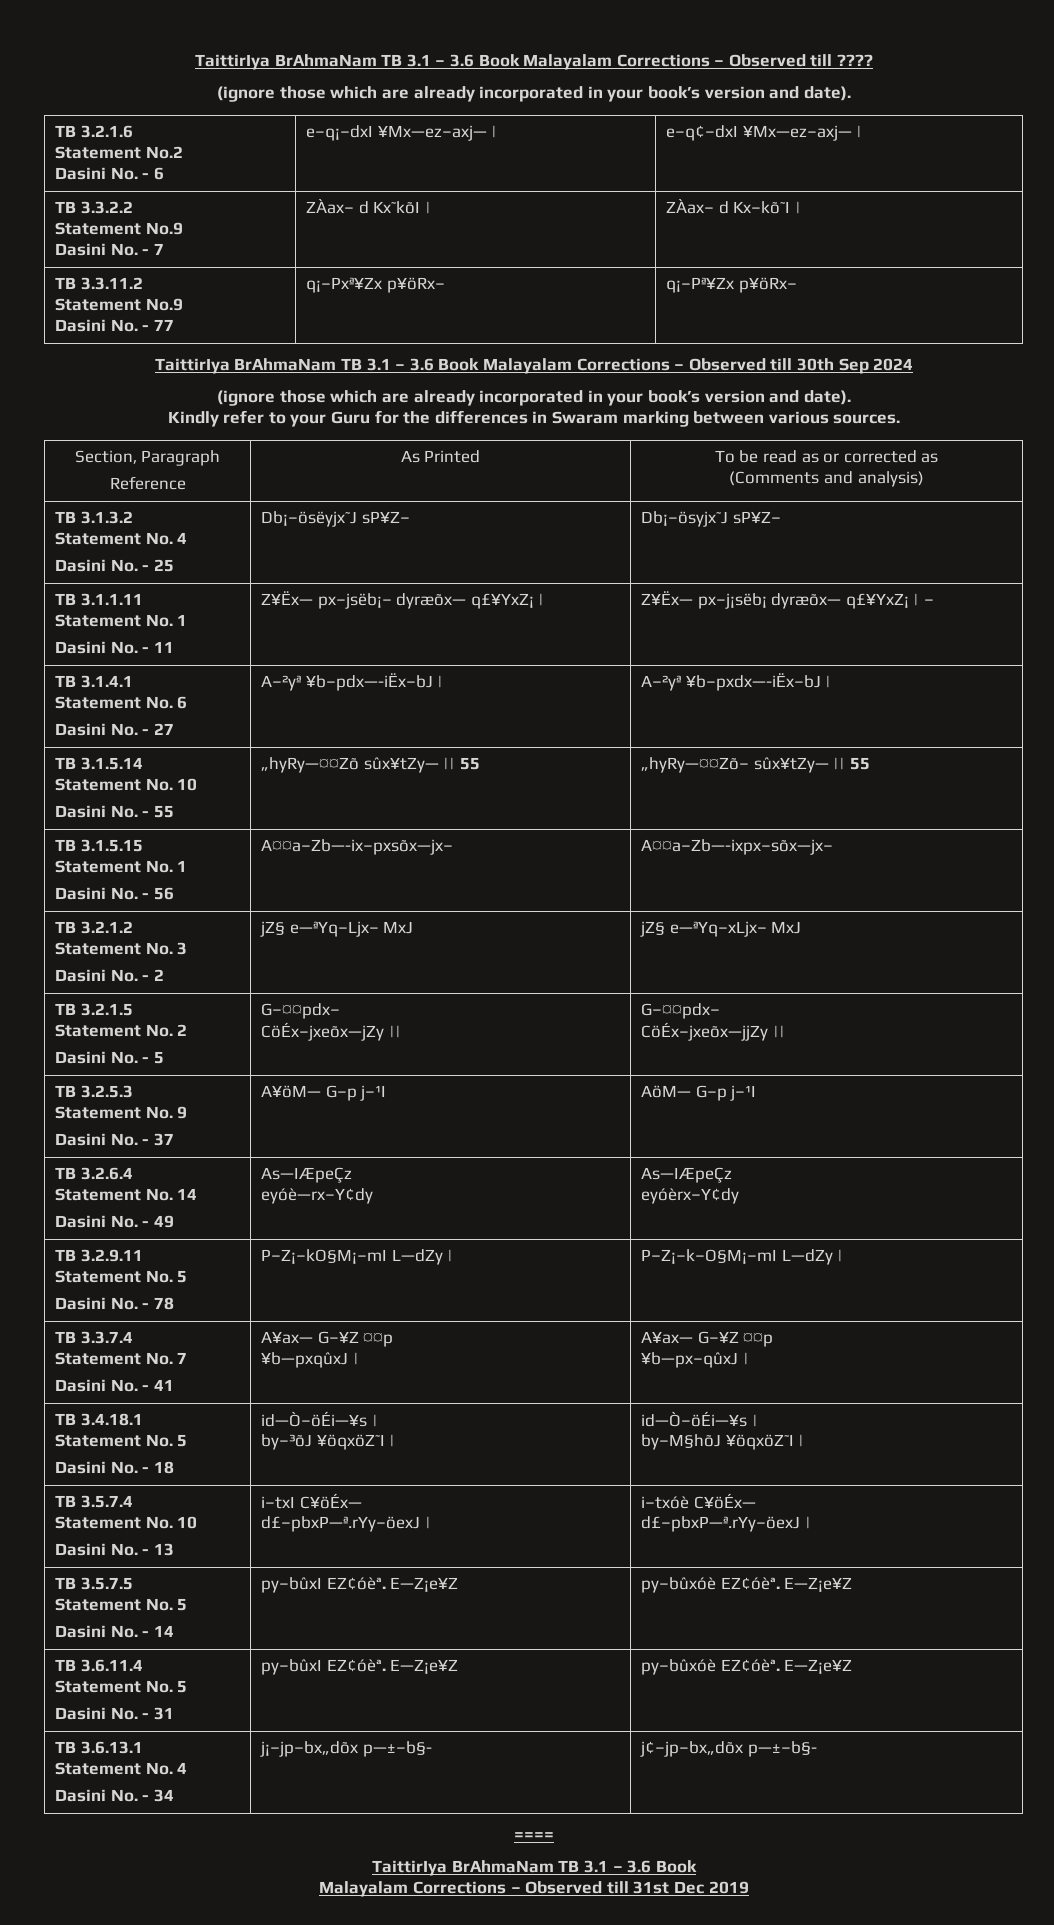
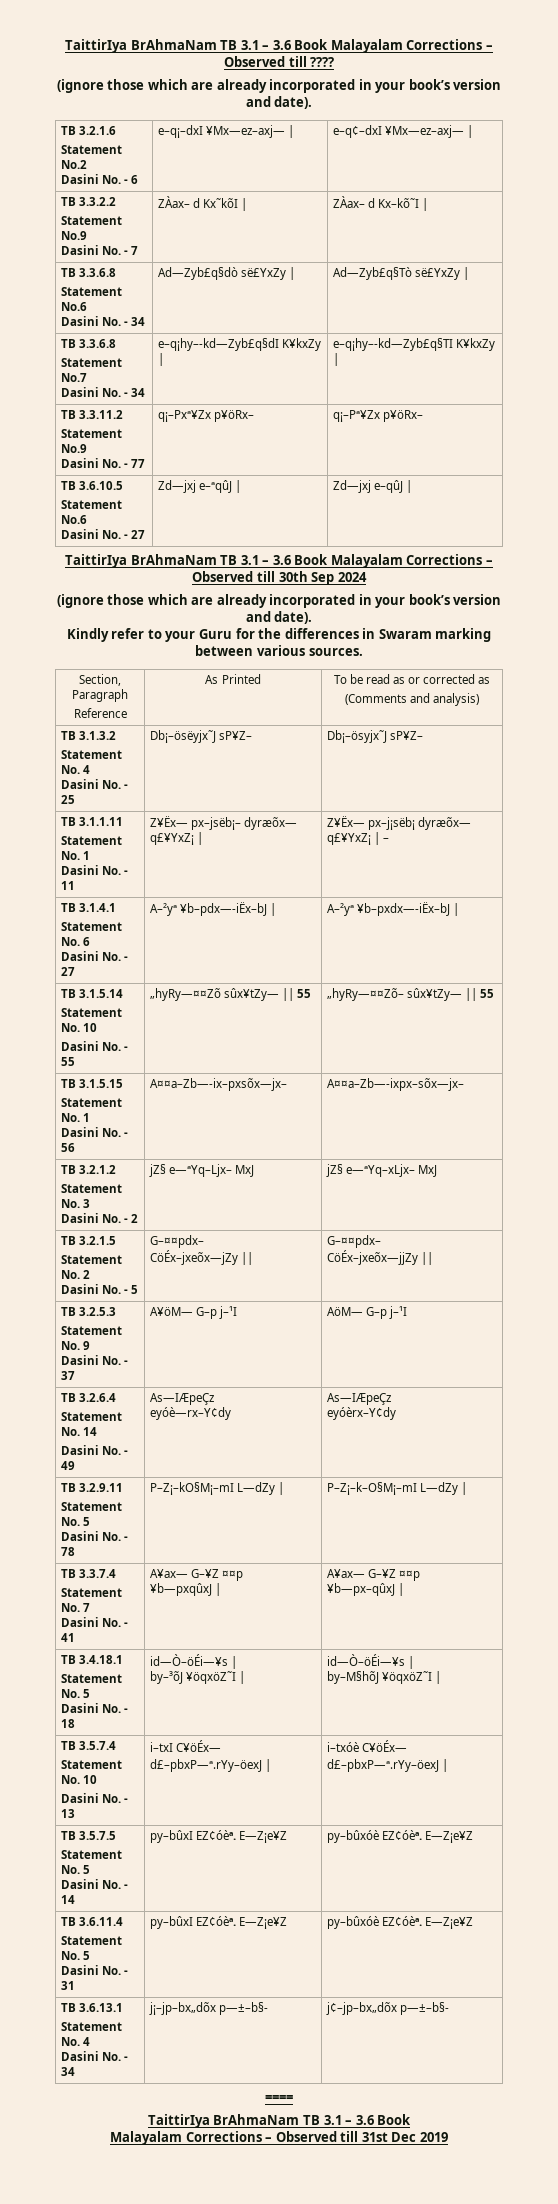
  TB 3.3.2.2
  Statement No.9
  Dasini No. - 7 | ZÀax– d Kx˜kõI | | ZÀax– d Kx–kõ˜I |
+ TB 3.3.6.8
+ Statement No.6
+ Dasini No. - 34 | Ad—Zyb£q§dò së£YxZy | | Ad—Zyb£q§Tò së£YxZy |
+ TB 3.3.6.8
+ Statement No.7
+ Dasini No. - 34 | e–q¡hy–-kd—Zyb£q§dI K¥kxZy | | e–q¡hy–-kd—Zyb£q§TI K¥kxZy |
+ TB 3.6.10.5
+ Statement No.6
+ Dasini No. - 27 | Zd—jxj e–ªqûJ | | Zd—jxj e–qûJ |

